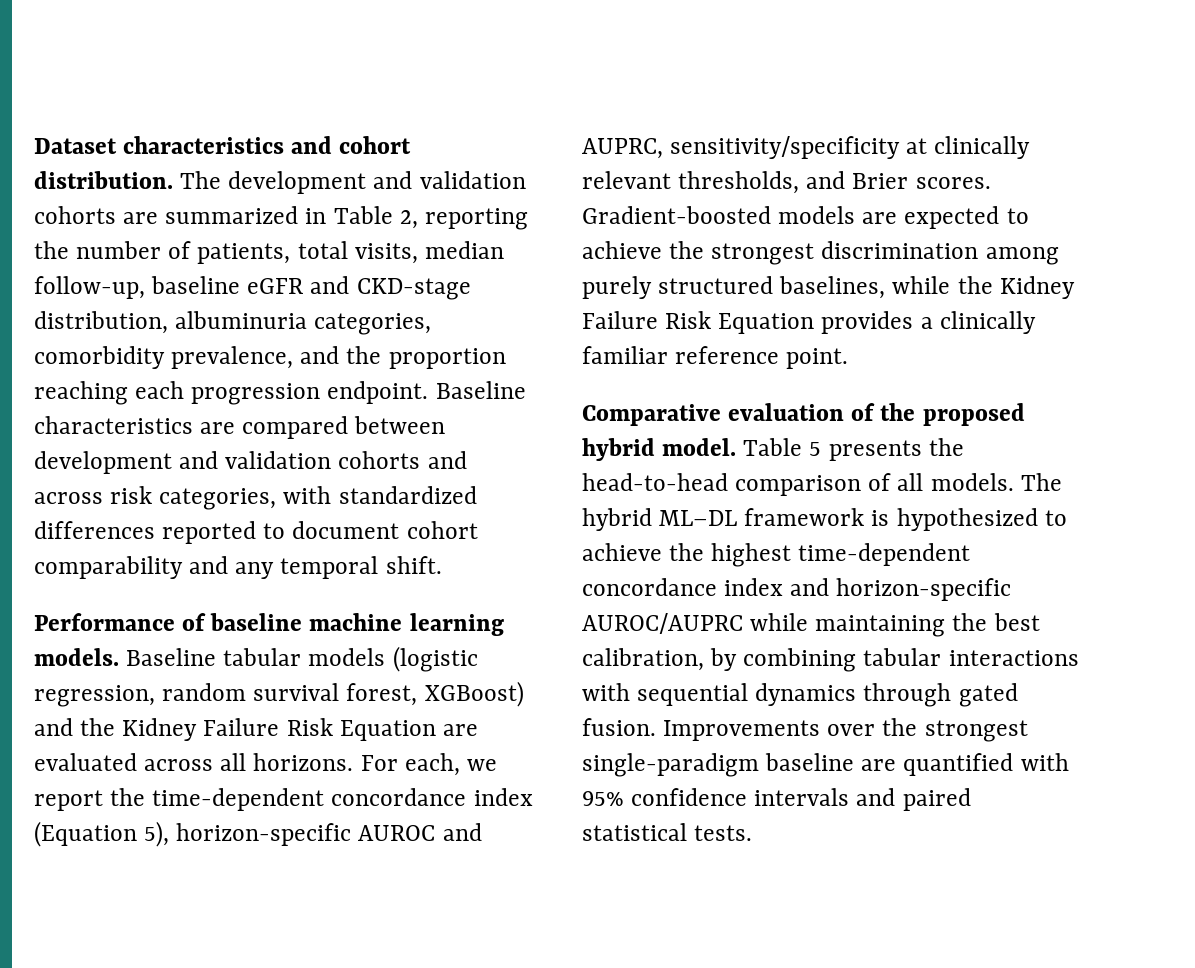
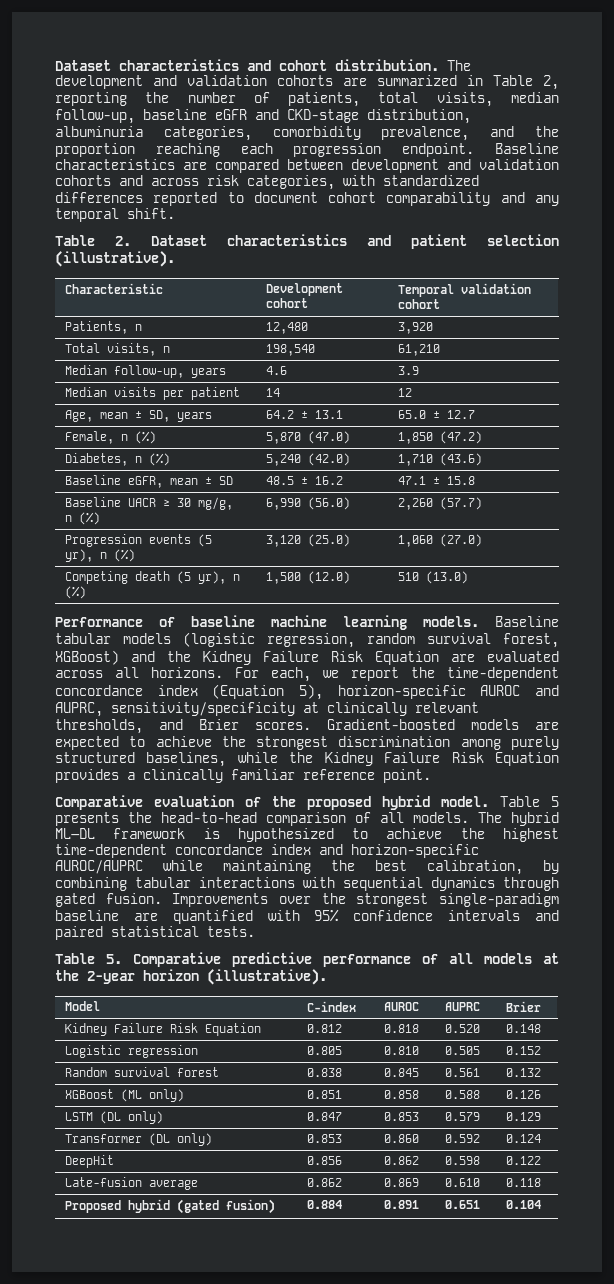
+ Table 2. Dataset characteristics and patient selection (illustrative).
+ Characteristic | Development cohort | Temporal validation cohort
+ Patients, n | 12,480 | 3,920
+ Total visits, n | 198,540 | 61,210
+ Median follow-up, years | 4.6 | 3.9
+ Median visits per patient | 14 | 12
+ Age, mean ± SD, years | 64.2 ± 13.1 | 65.0 ± 12.7
+ Female, n (%) | 5,870 (47.0) | 1,850 (47.2)
+ Diabetes, n (%) | 5,240 (42.0) | 1,710 (43.6)
+ Baseline eGFR, mean ± SD | 48.5 ± 16.2 | 47.1 ± 15.8
+ Baseline UACR ≥ 30 mg/g, n (%) | 6,990 (56.0) | 2,260 (57.7)
+ Progression events (5 yr), n (%) | 3,120 (25.0) | 1,060 (27.0)
+ Competing death (5 yr), n (%) | 1,500 (12.0) | 510 (13.0)
+ Table 5. Comparative predictive performance of all models at the 2-year horizon (illustrative).
+ Model | C-index | AUROC | AUPRC | Brier
+ Kidney Failure Risk Equation | 0.812 | 0.818 | 0.520 | 0.148
+ Logistic regression | 0.805 | 0.810 | 0.505 | 0.152
+ Random survival forest | 0.838 | 0.845 | 0.561 | 0.132
+ XGBoost (ML only) | 0.851 | 0.858 | 0.588 | 0.126
+ LSTM (DL only) | 0.847 | 0.853 | 0.579 | 0.129
+ Transformer (DL only) | 0.853 | 0.860 | 0.592 | 0.124
+ DeepHit | 0.856 | 0.862 | 0.598 | 0.122
+ Late-fusion average | 0.862 | 0.869 | 0.610 | 0.118
+ Proposed hybrid (gated fusion) | 0.884 | 0.891 | 0.651 | 0.104

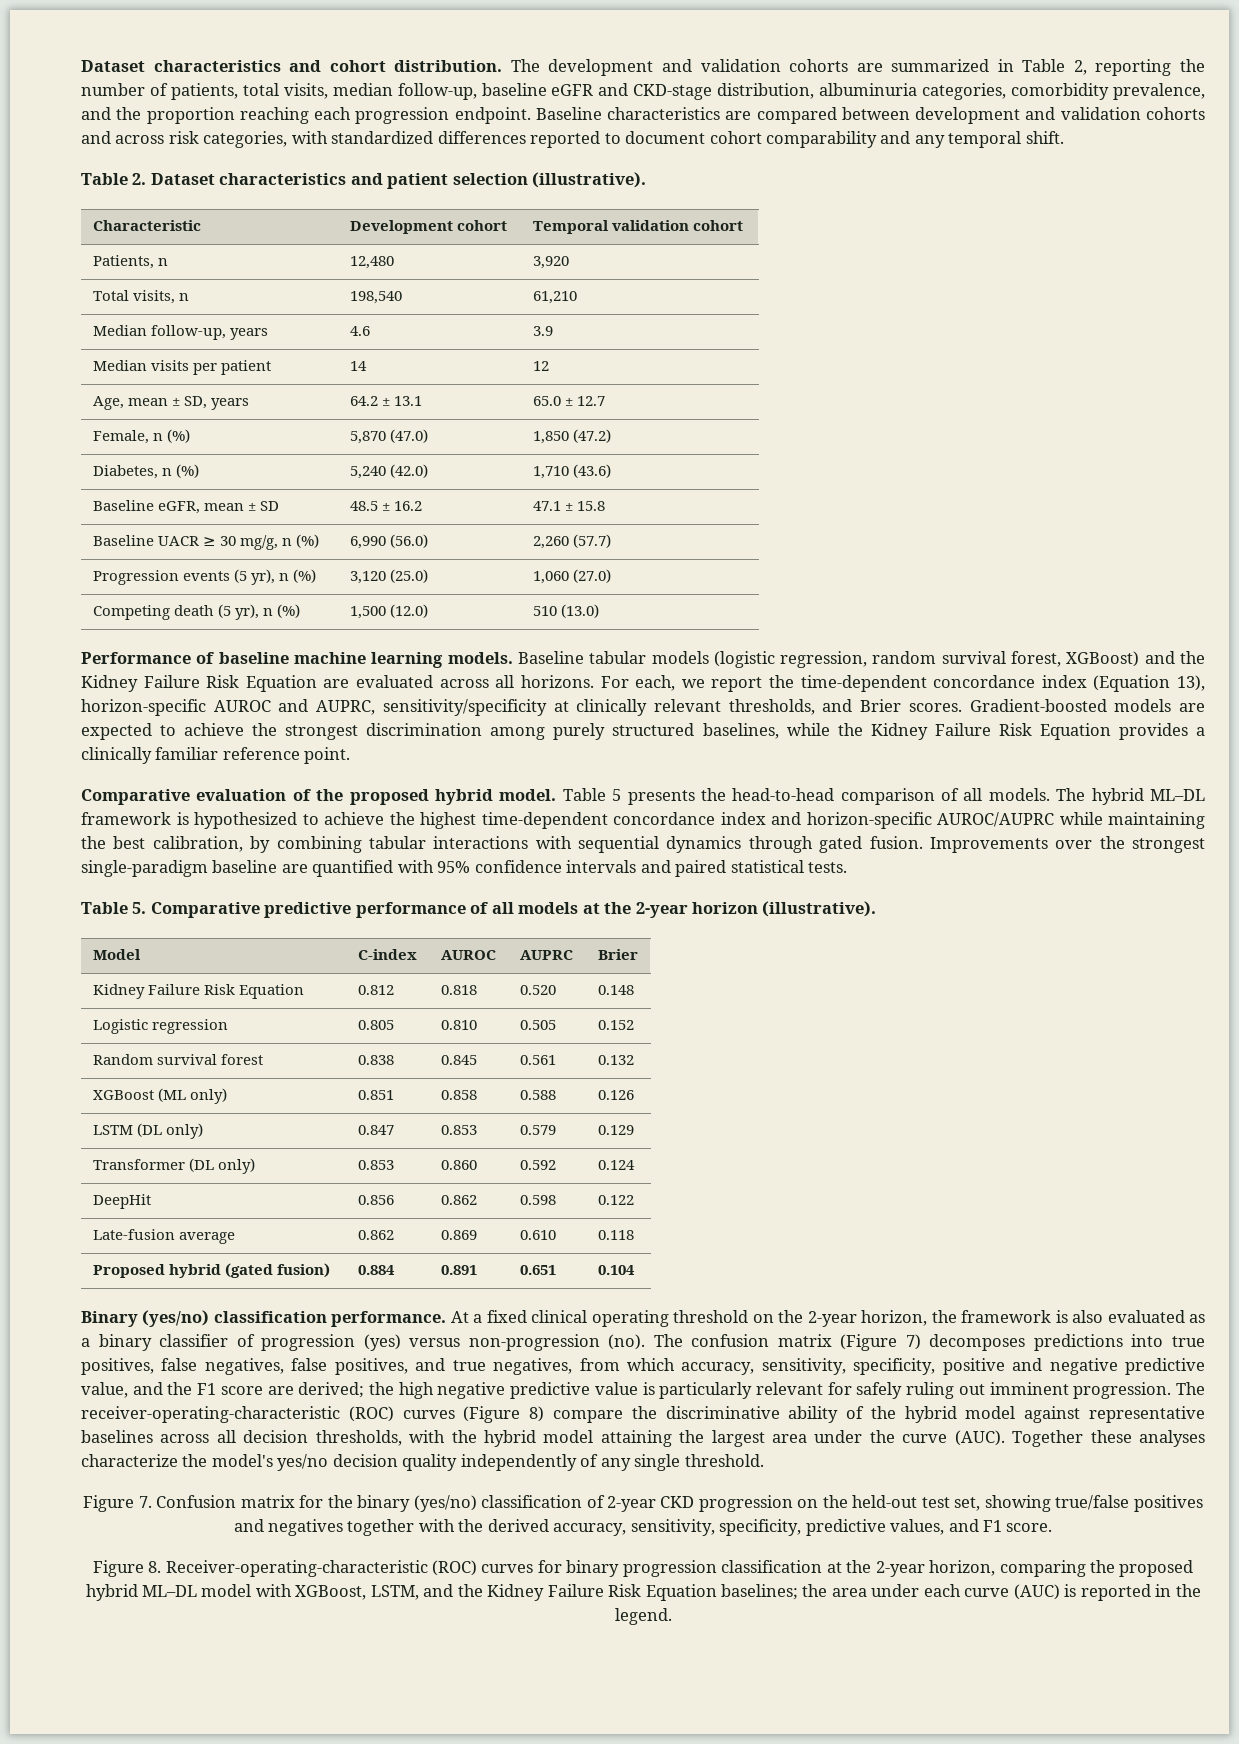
- For each, we report the time-dependent concordance index (Equation 5), horizon-specific AUROC and AUPRC, sensitivity/specificity at clinically relevant thresholds, and Brier scores.
+ For each, we report the time-dependent concordance index (Equation 13), horizon-specific AUROC and AUPRC, sensitivity/specificity at clinically relevant thresholds, and Brier scores.
+ Binary (yes/no) classification performance. At a fixed clinical operating threshold on the 2-year horizon, the framework is also evaluated as a binary classifier of progression (yes) versus non-progression (no). The confusion matrix (Figure 7) decomposes predictions into true positives, false negatives, false positives, and true negatives, from which accuracy, sensitivity, specificity, positive and negative predictive value, and the F1 score are derived; the high negative predictive value is particularly relevant for safely ruling out imminent progression. The receiver-operating-characteristic (ROC) curves (Figure 8) compare the discriminative ability of the hybrid model against representative baselines across all decision thresholds, with the hybrid model attaining the largest area under the curve (AUC). Together these analyses characterize the model's yes/no decision quality independently of any single threshold.
+ Figure 7. Confusion matrix for the binary (yes/no) classification of 2-year CKD progression on the held-out test set, showing true/false positives and negatives together with the derived accuracy, sensitivity, specificity, predictive values, and F1 score.
+ Figure 8. Receiver-operating-characteristic (ROC) curves for binary progression classification at the 2-year horizon, comparing the proposed hybrid ML–DL model with XGBoost, LSTM, and the Kidney Failure Risk Equation baselines; the area under each curve (AUC) is reported in the legend.

